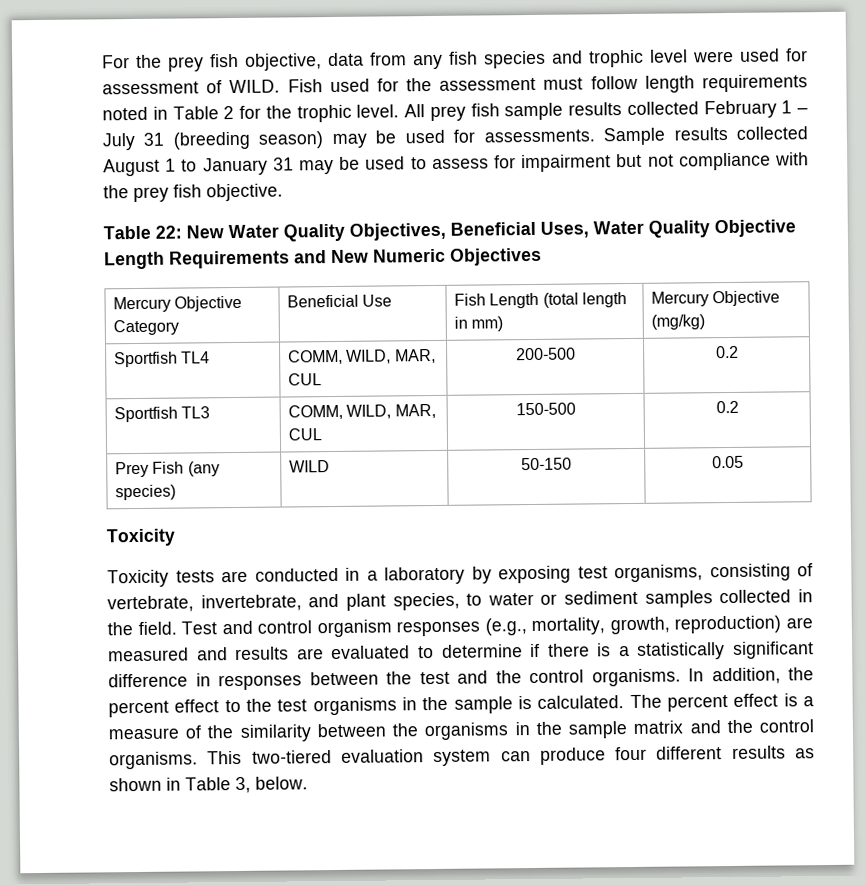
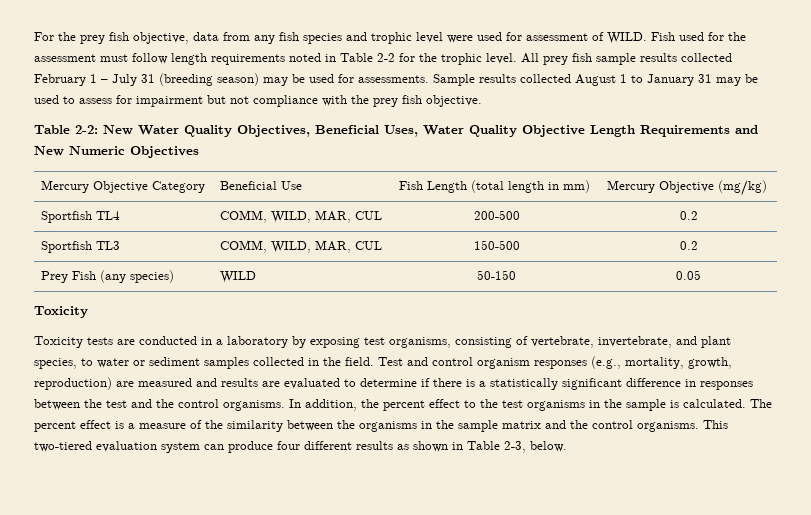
- Fish used for the assessment must follow length requirements noted in Table 2 for the trophic level.
+ Fish used for the assessment must follow length requirements noted in Table 2-2 for the trophic level.
- Table 22: New Water Quality Objectives, Beneficial Uses, Water Quality Objective Length Requirements and New Numeric Objectives
+ Table 2-2: New Water Quality Objectives, Beneficial Uses, Water Quality Objective Length Requirements and New Numeric Objectives
- This two-tiered evaluation system can produce four different results as shown in Table 3, below.
+ This two-tiered evaluation system can produce four different results as shown in Table 2-3, below.

